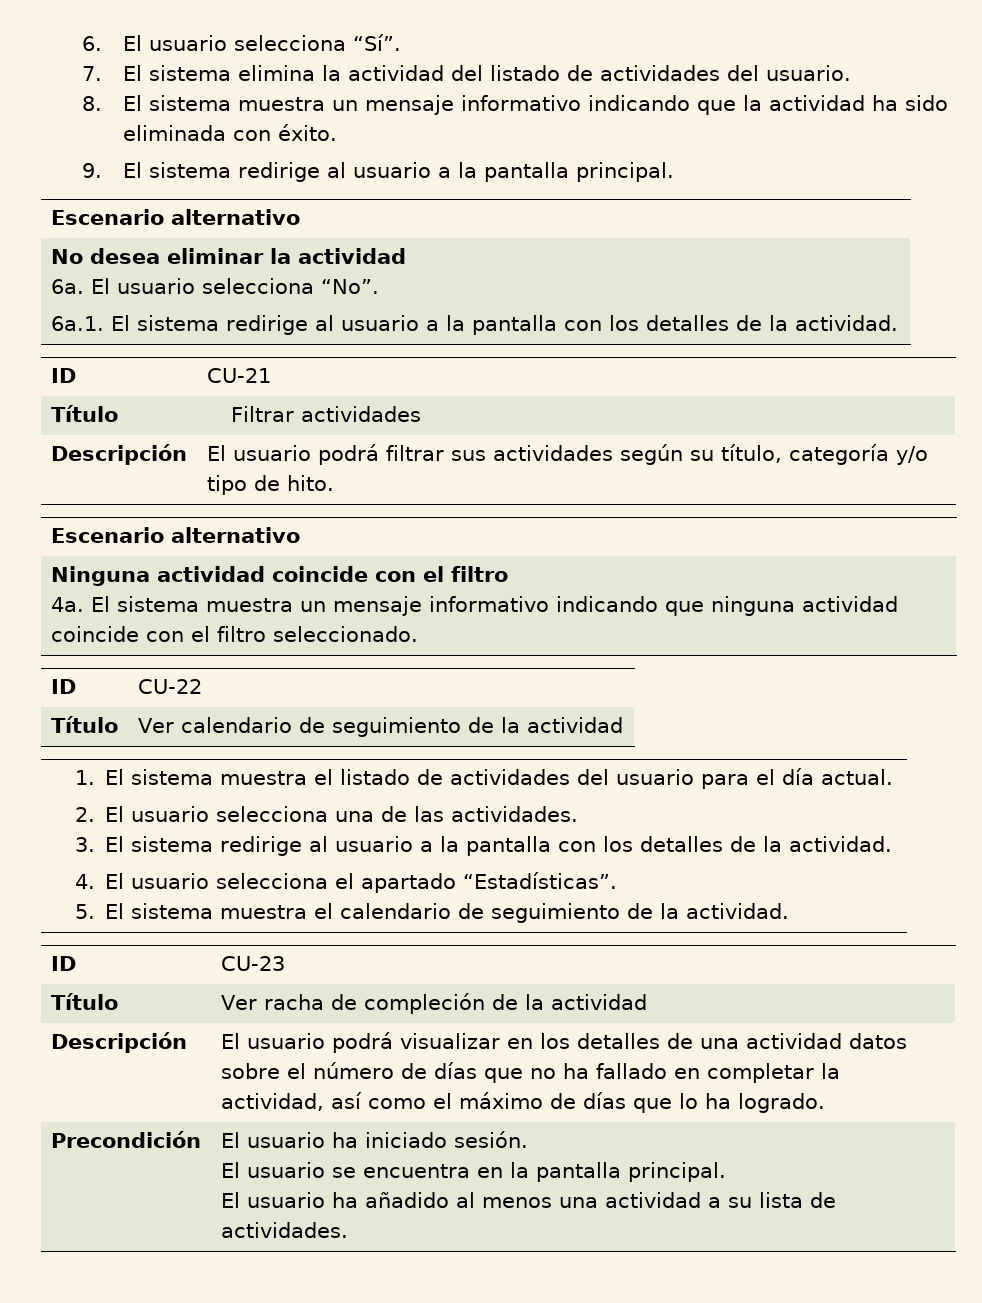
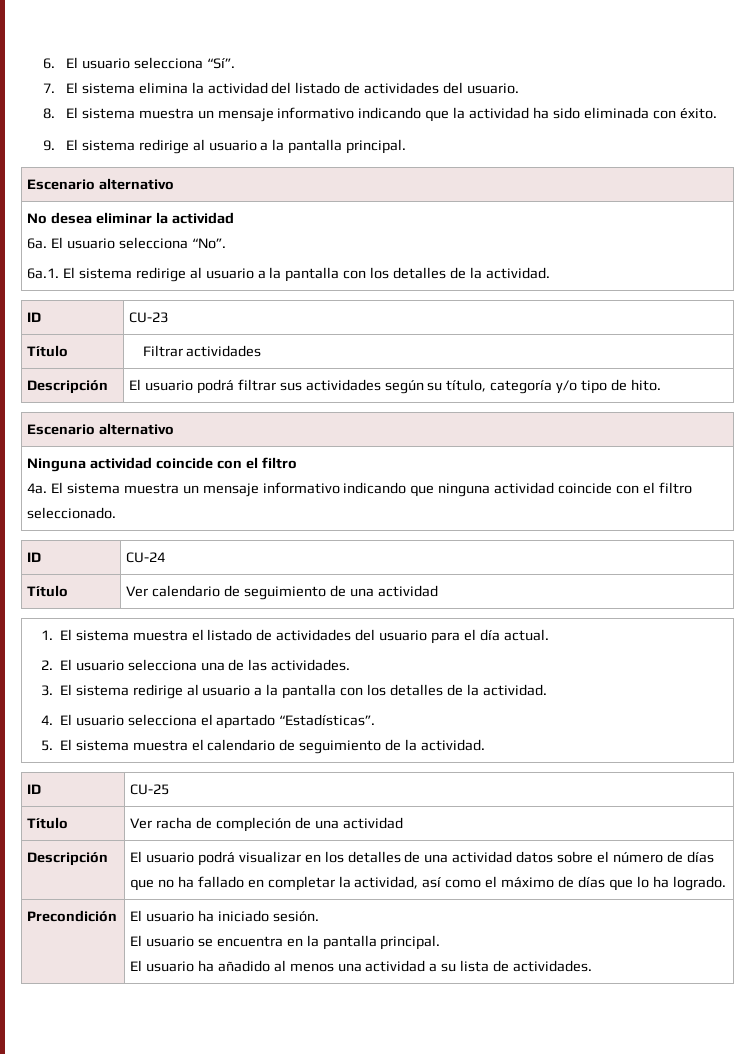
- ID | CU-21
+ ID | CU-23
- ID | CU-22
+ ID | CU-24
- Título | Ver calendario de seguimiento de la actividad
+ Título | Ver calendario de seguimiento de una actividad
- ID | CU-23
+ ID | CU-25
- Título | Ver racha de compleción de la actividad
+ Título | Ver racha de compleción de una actividad

